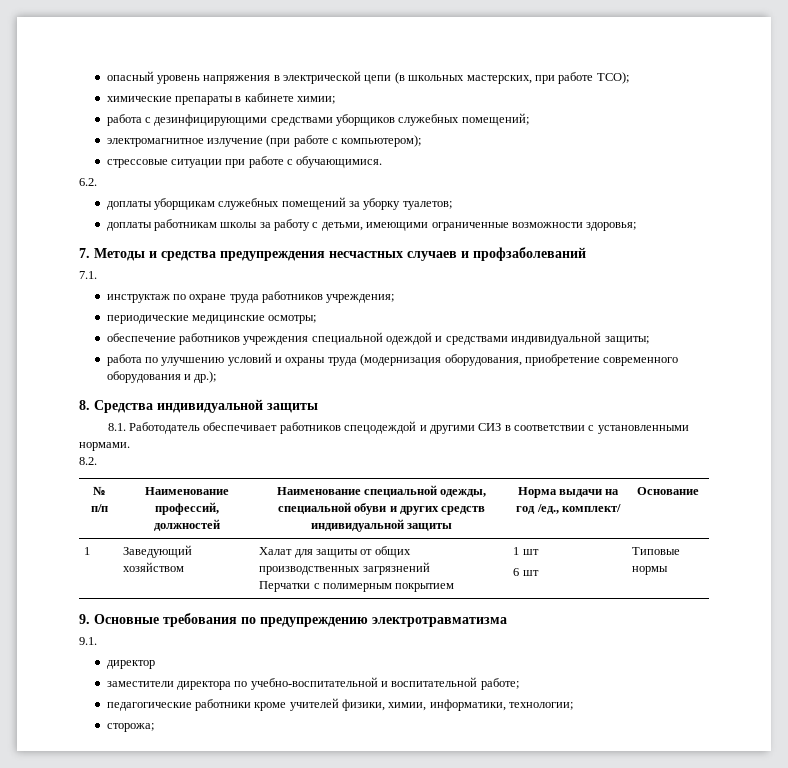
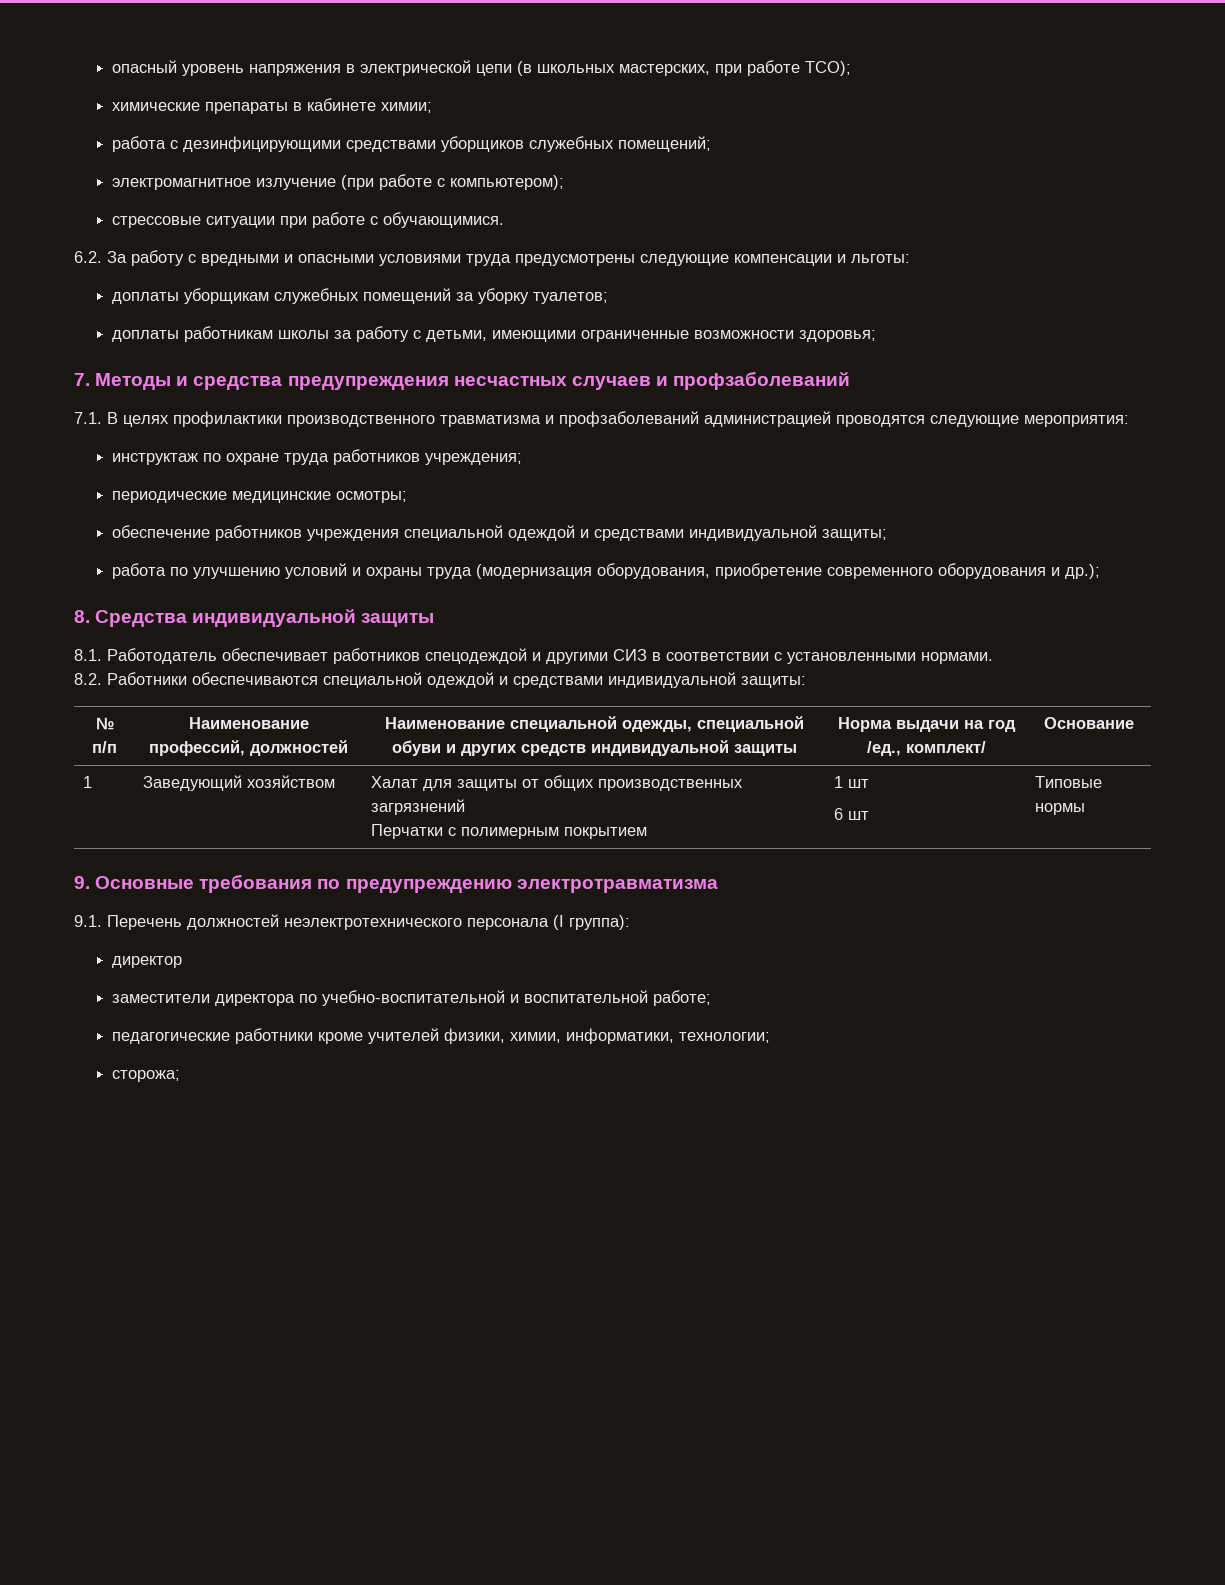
- 6.2.
+ 6.2. За работу с вредными и опасными условиями труда предусмотрены следующие компенсации и льготы:
- 7.1.
+ 7.1. В целях профилактики производственного травматизма и профзаболеваний администрацией проводятся следующие мероприятия:
- 8.2.
+ 8.2. Работники обеспечиваются специальной одеждой и средствами индивидуальной защиты:
- 9.1.
+ 9.1. Перечень должностей неэлектротехнического персонала (I группа):

